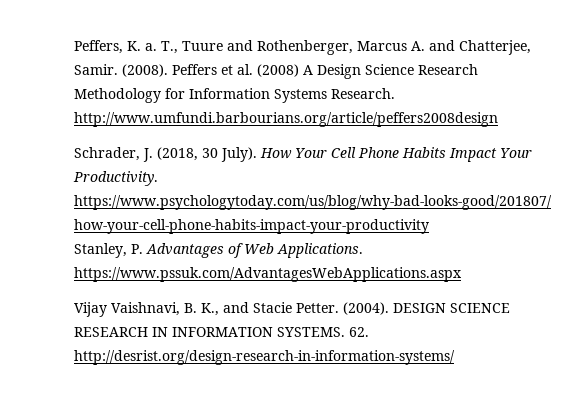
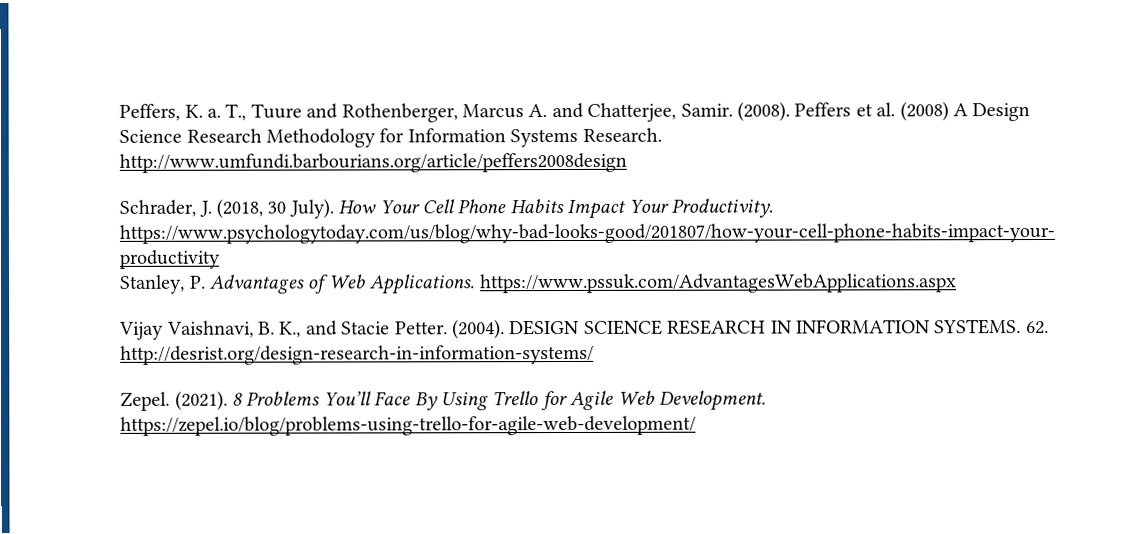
+ Zepel. (2021). 8 Problems You’ll Face By Using Trello for Agile Web Development. https://zepel.io/blog/problems-using-trello-for-agile-web-development/

